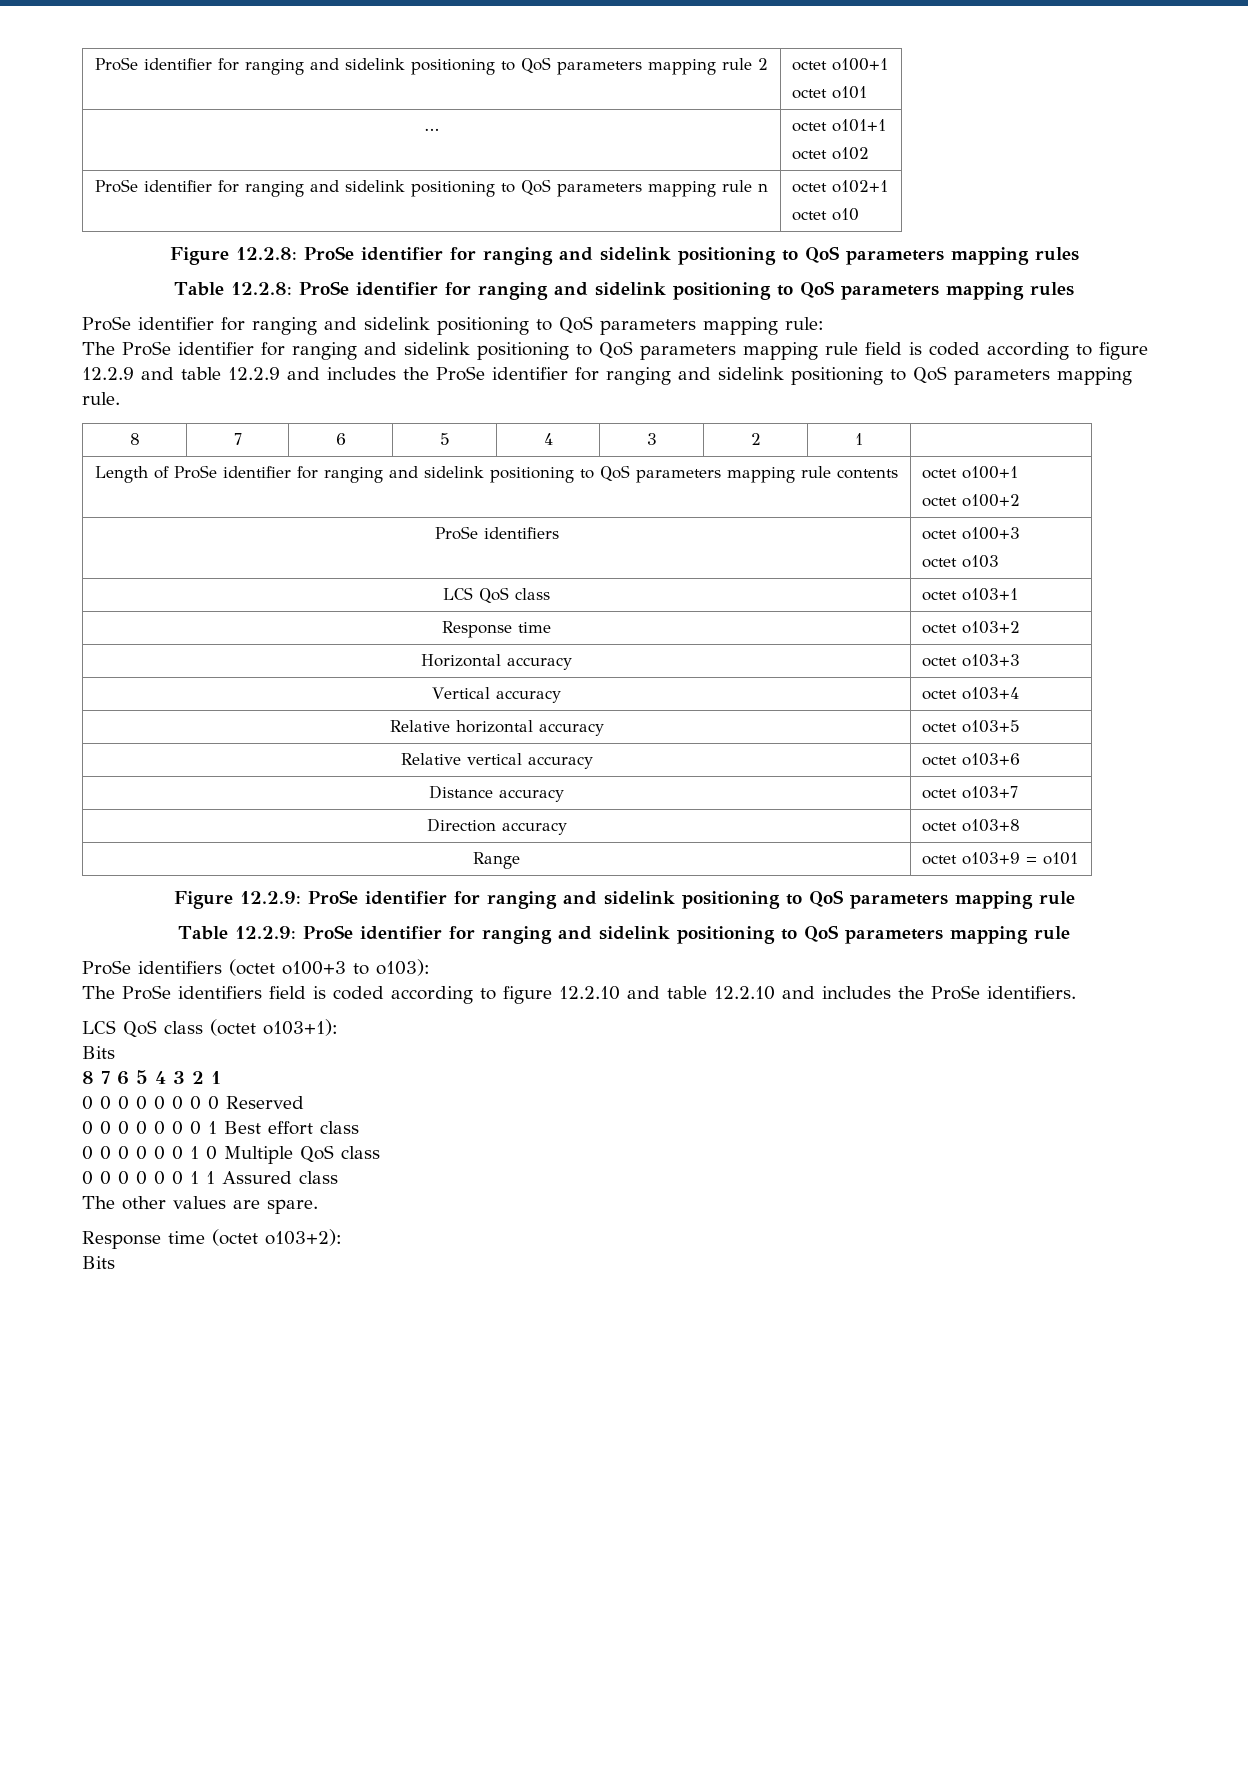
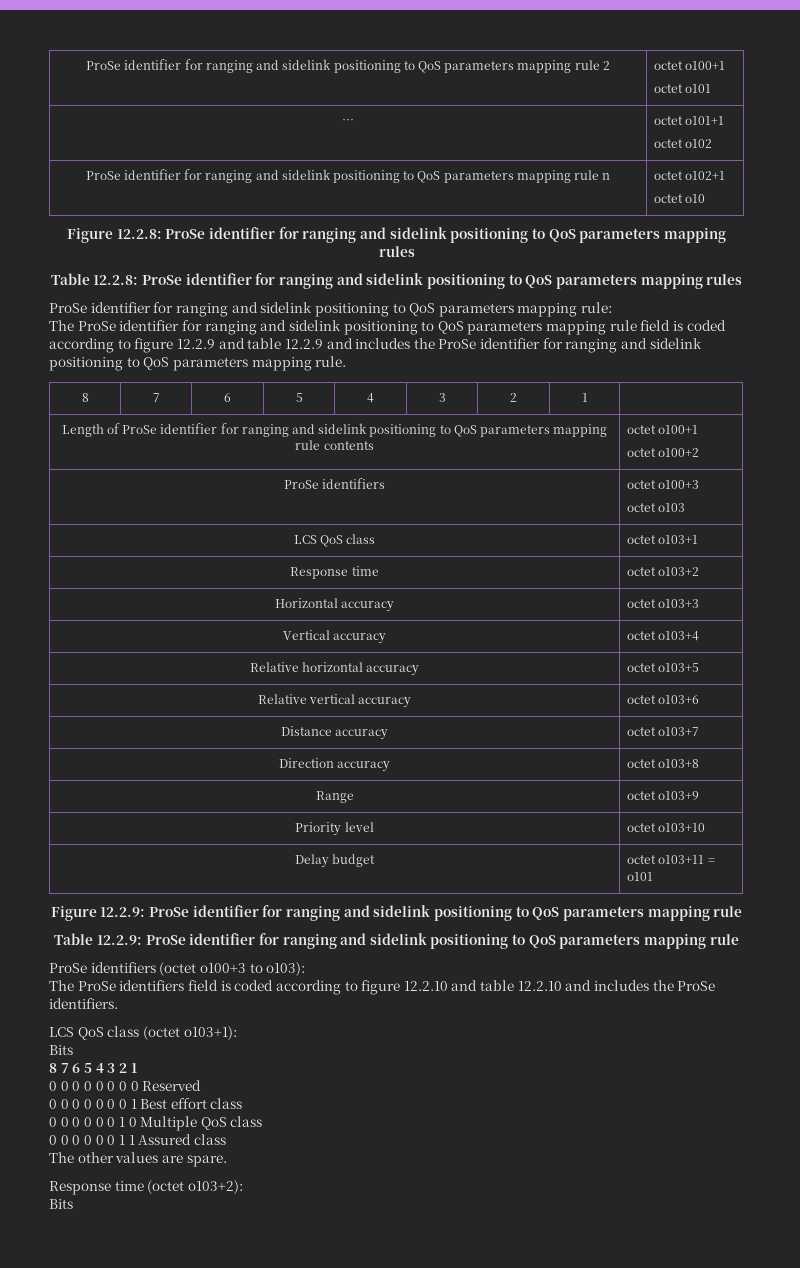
- Range | octet o103+9 = o101
+ Range | octet o103+9
+ Priority level | octet o103+10
+ Delay budget | octet o103+11 = o101

